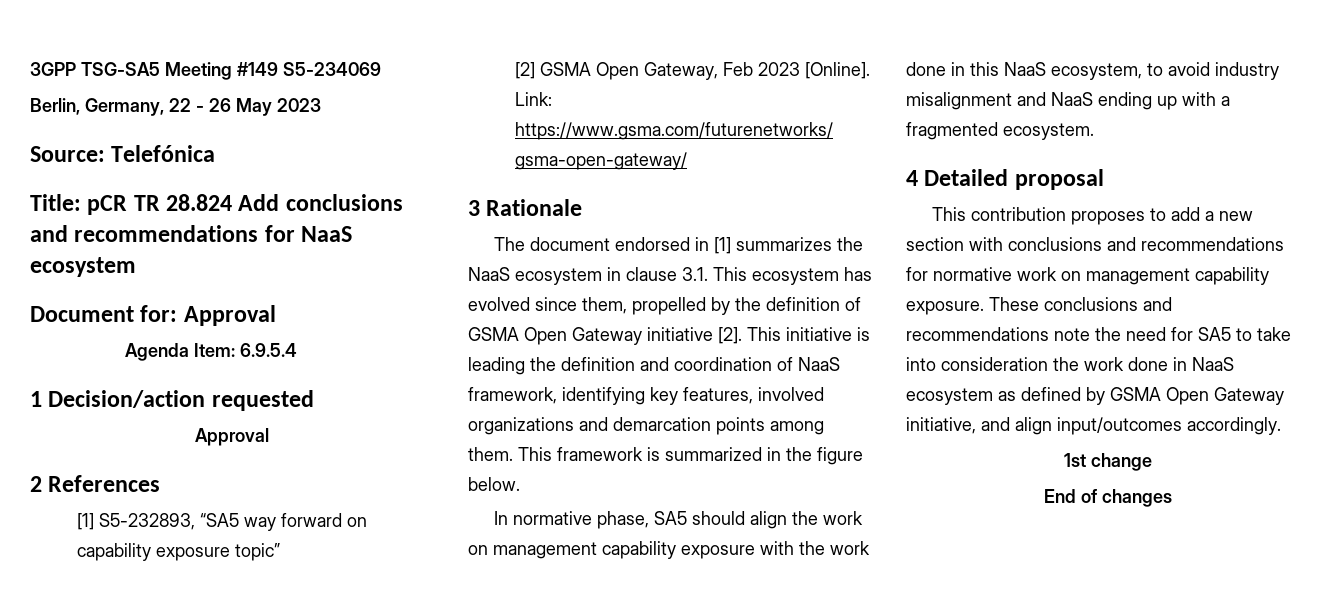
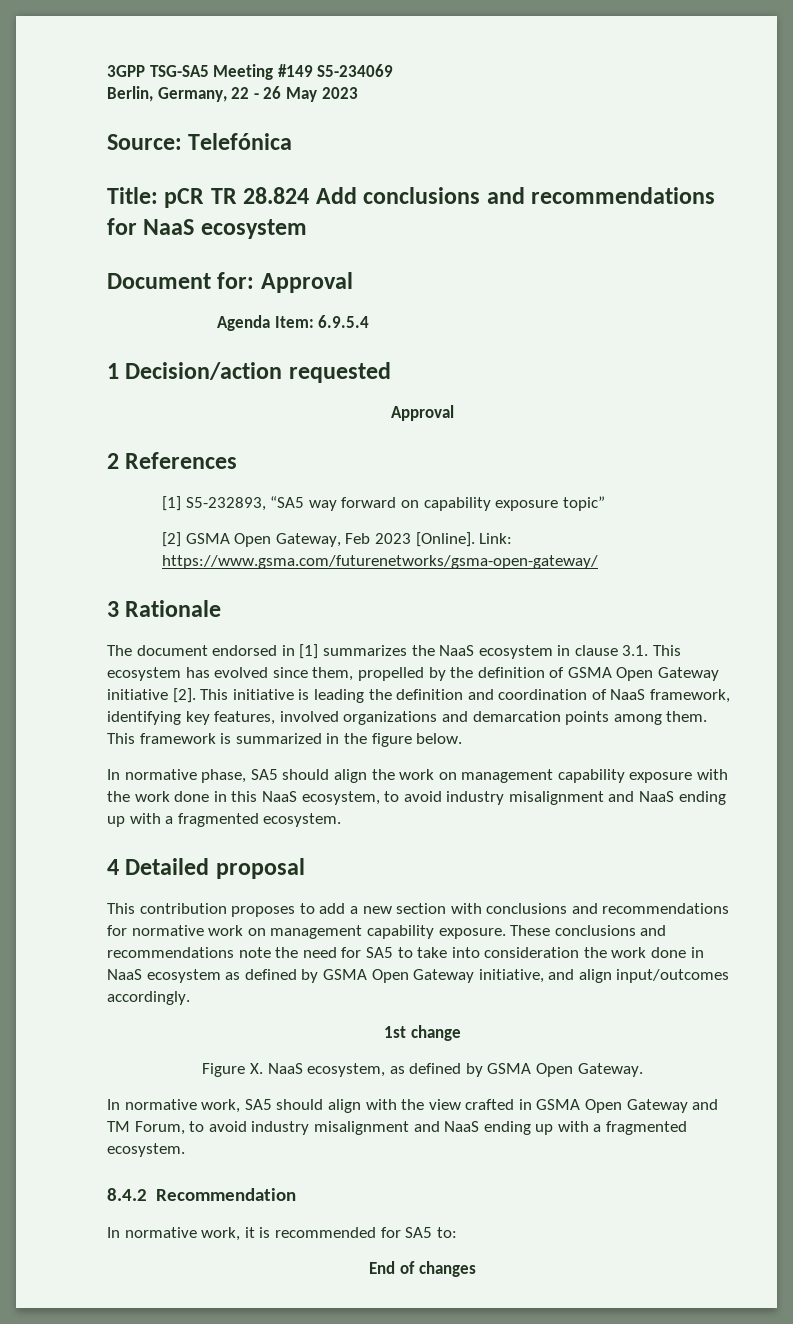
+ Figure X. NaaS ecosystem, as defined by GSMA Open Gateway.
+ In normative work, SA5 should align with the view crafted in GSMA Open Gateway and TM Forum, to avoid industry misalignment and NaaS ending up with a fragmented ecosystem.
+ 8.4.2 Recommendation
+ In normative work, it is recommended for SA5 to:

